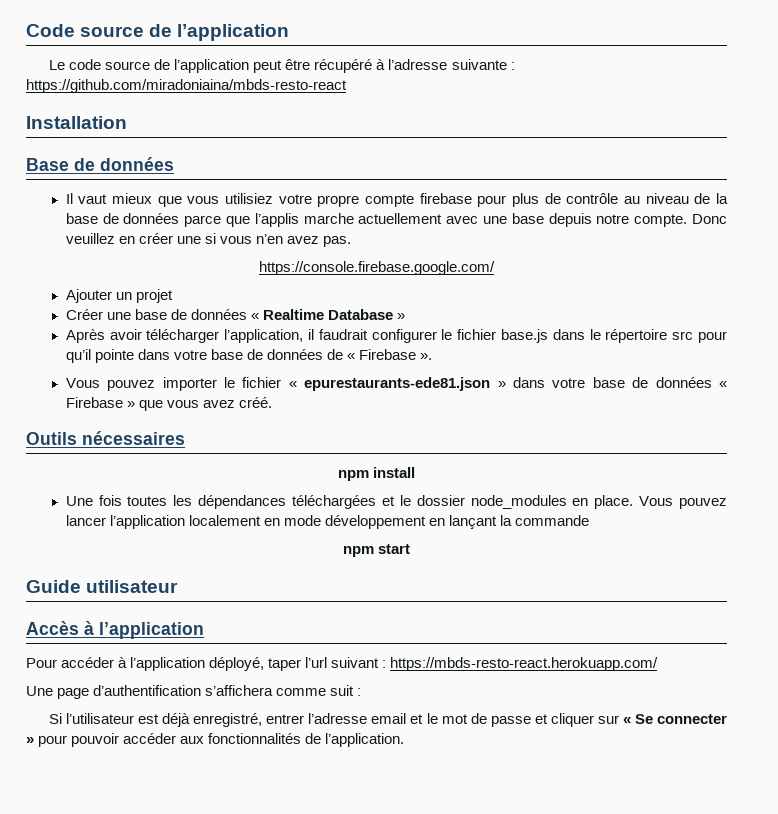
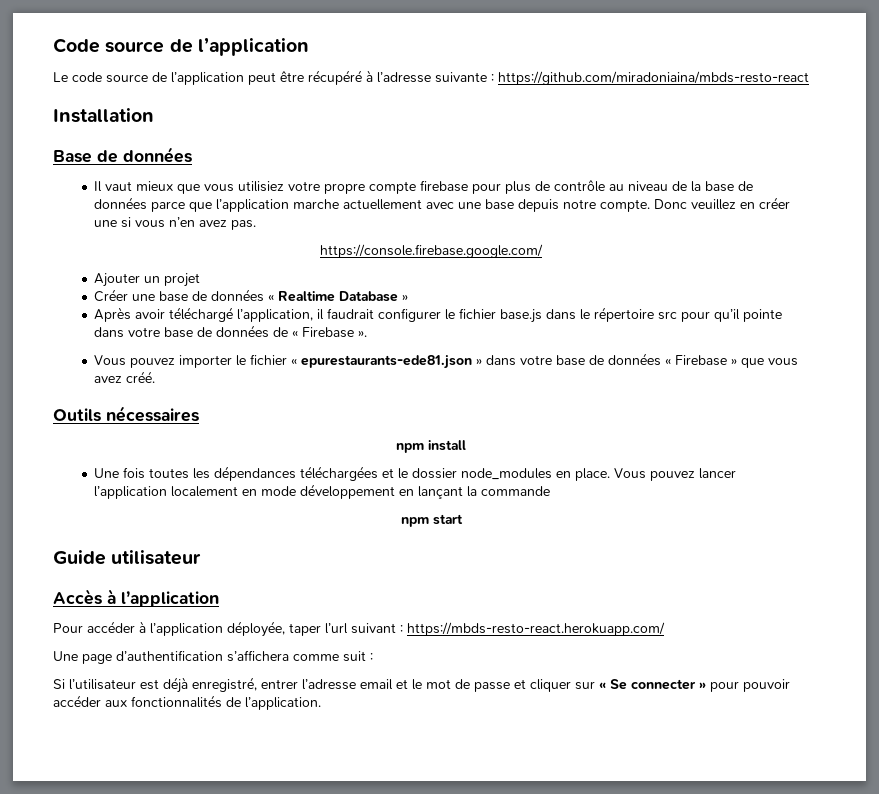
- Il vaut mieux que vous utilisiez votre propre compte firebase pour plus de contrôle au niveau de la base de données parce que l’applis marche actuellement avec une base depuis notre compte.
+ Il vaut mieux que vous utilisiez votre propre compte firebase pour plus de contrôle au niveau de la base de données parce que l’application marche actuellement avec une base depuis notre compte.
- Après avoir télécharger l’application, il faudrait configurer le fichier base.js dans le répertoire src pour qu’il pointe dans votre base de données de « Firebase ».
+ Après avoir téléchargé l’application, il faudrait configurer le fichier base.js dans le répertoire src pour qu’il pointe dans votre base de données de « Firebase ».
- Pour accéder à l’application déployé, taper l’url suivant : https://mbds-resto-react.herokuapp.com/
+ Pour accéder à l’application déployée, taper l’url suivant : https://mbds-resto-react.herokuapp.com/

